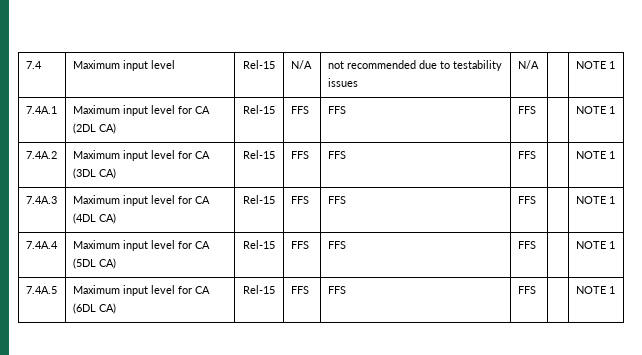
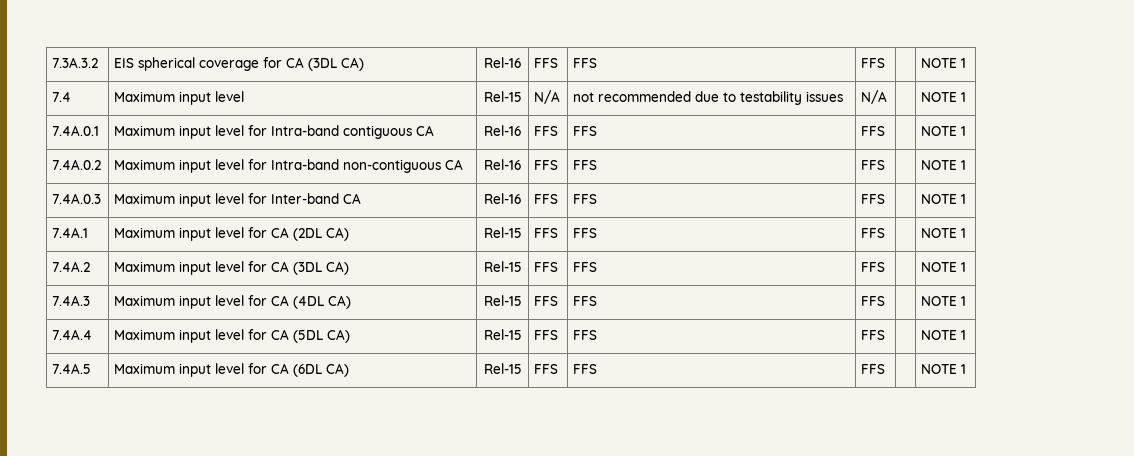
+ 7.3A.3.2 | EIS spherical coverage for CA (3DL CA) | Rel-16 | FFS | FFS | FFS | | NOTE 1
+ 7.4A.0.1 | Maximum input level for Intra-band contiguous CA | Rel-16 | FFS | FFS | FFS | | NOTE 1
+ 7.4A.0.2 | Maximum input level for Intra-band non-contiguous CA | Rel-16 | FFS | FFS | FFS | | NOTE 1
+ 7.4A.0.3 | Maximum input level for Inter-band CA | Rel-16 | FFS | FFS | FFS | | NOTE 1

